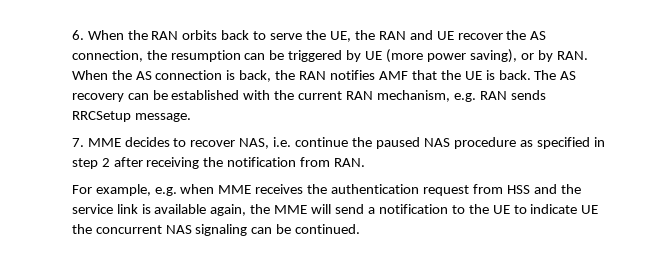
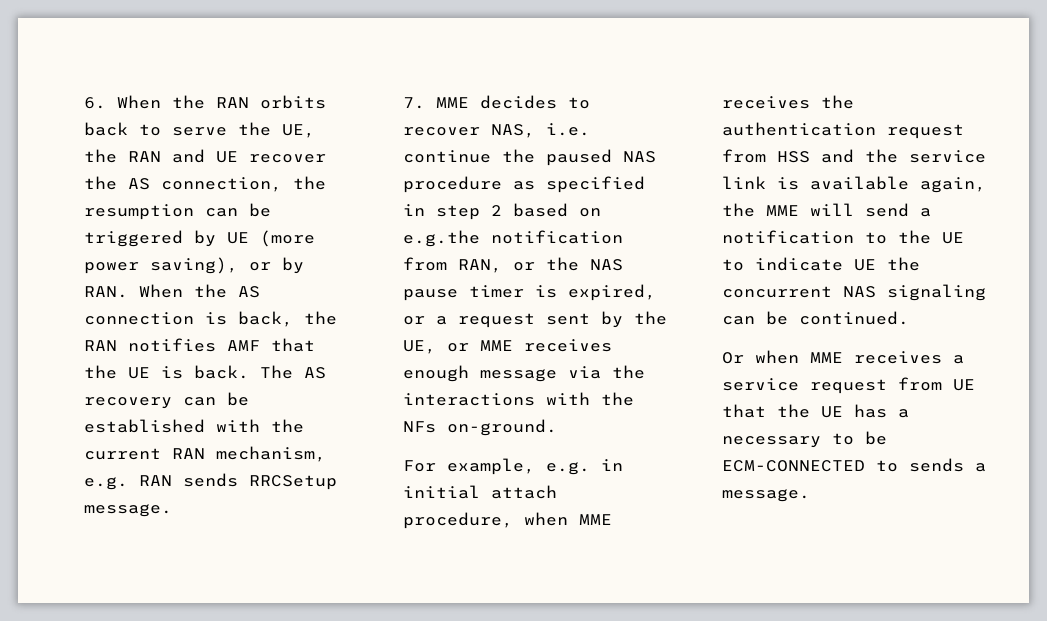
- 7. MME decides to recover NAS, i.e. continue the paused NAS procedure as specified in step 2 after receiving the notification from RAN.
+ 7. MME decides to recover NAS, i.e. continue the paused NAS procedure as specified in step 2 based on e.g.the notification from RAN, or the NAS pause timer is expired, or a request sent by the UE, or MME receives enough message via the interactions with the NFs on-ground.
- For example, e.g. when MME receives the authentication request from HSS and the service link is available again, the MME will send a notification to the UE to indicate UE the concurrent NAS signaling can be continued.
+ For example, e.g. in initial attach procedure, when MME receives the authentication request from HSS and the service link is available again, the MME will send a notification to the UE to indicate UE the concurrent NAS signaling can be continued.
+ Or when MME receives a service request from UE that the UE has a necessary to be ECM-CONNECTED to sends a message.

